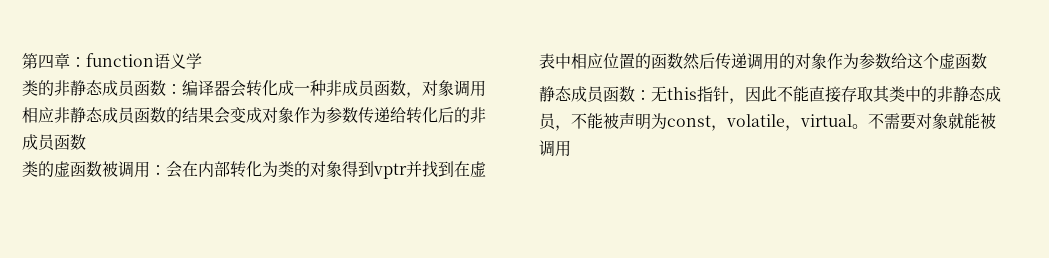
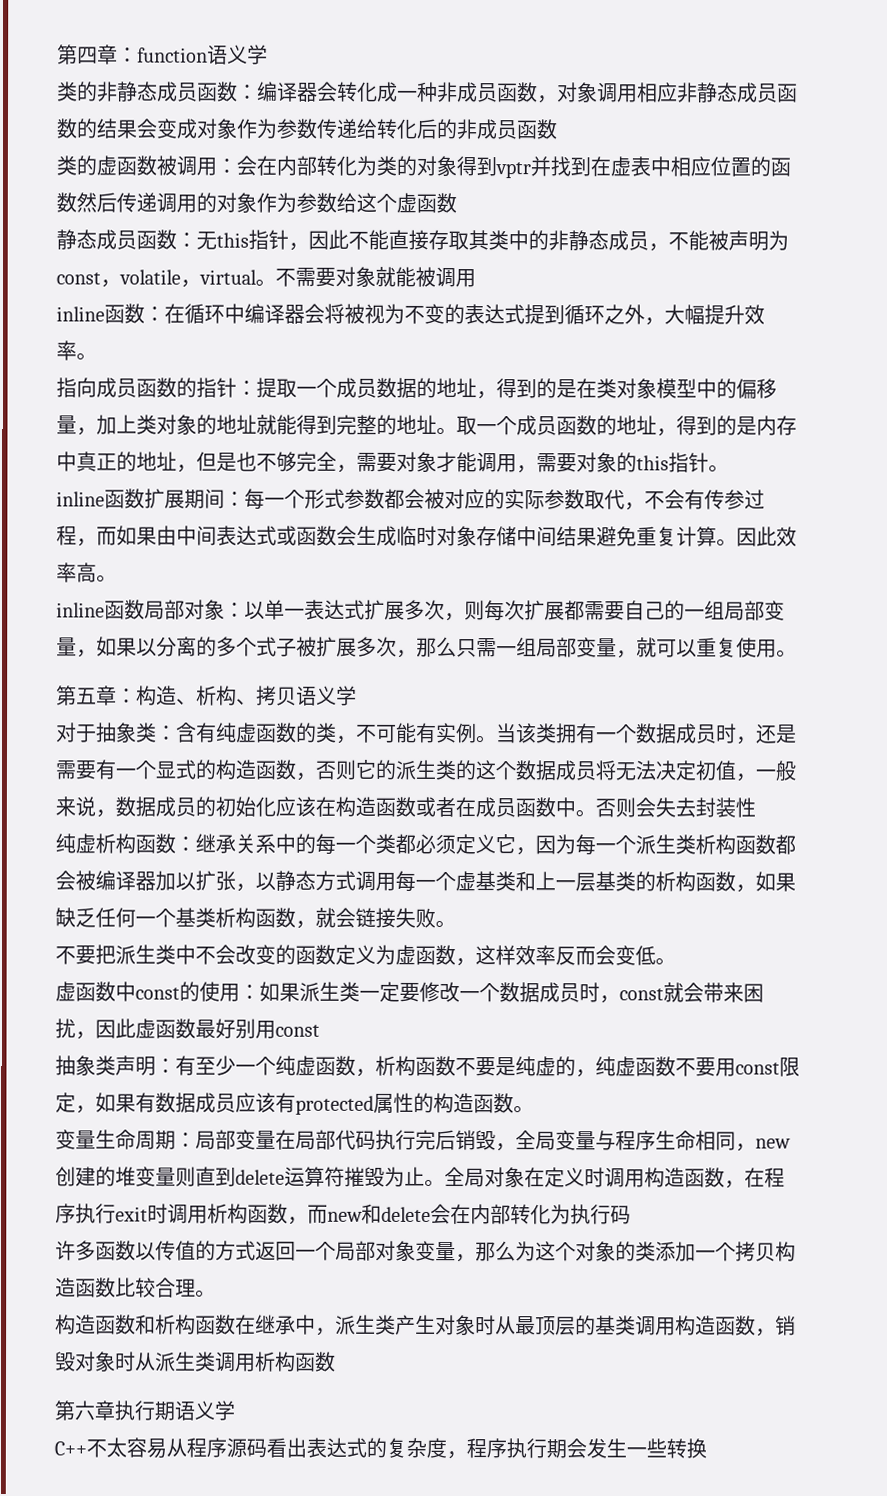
+ inline函数：在循环中编译器会将被视为不变的表达式提到循环之外，大幅提升效率。
+ 指向成员函数的指针：提取一个成员数据的地址，得到的是在类对象模型中的偏移量，加上类对象的地址就能得到完整的地址。取一个成员函数的地址，得到的是内存中真正的地址，但是也不够完全，需要对象才能调用，需要对象的this指针。
+ inline函数扩展期间：每一个形式参数都会被对应的实际参数取代，不会有传参过程，而如果由中间表达式或函数会生成临时对象存储中间结果避免重复计算。因此效率高。
+ inline函数局部对象：以单一表达式扩展多次，则每次扩展都需要自己的一组局部变量，如果以分离的多个式子被扩展多次，那么只需一组局部变量，就可以重复使用。
+ 第五章：构造、析构、拷贝语义学
+ 对于抽象类：含有纯虚函数的类，不可能有实例。当该类拥有一个数据成员时，还是需要有一个显式的构造函数，否则它的派生类的这个数据成员将无法决定初值，一般来说，数据成员的初始化应该在构造函数或者在成员函数中。否则会失去封装性
+ 纯虚析构函数：继承关系中的每一个类都必须定义它，因为每一个派生类析构函数都会被编译器加以扩张，以静态方式调用每一个虚基类和上一层基类的析构函数，如果缺乏任何一个基类析构函数，就会链接失败。
+ 不要把派生类中不会改变的函数定义为虚函数，这样效率反而会变低。
+ 虚函数中const的使用：如果派生类一定要修改一个数据成员时，const就会带来困扰，因此虚函数最好别用const
+ 抽象类声明：有至少一个纯虚函数，析构函数不要是纯虚的，纯虚函数不要用const限定，如果有数据成员应该有protected属性的构造函数。
+ 变量生命周期：局部变量在局部代码执行完后销毁，全局变量与程序生命相同，new创建的堆变量则直到delete运算符摧毁为止。全局对象在定义时调用构造函数，在程序执行exit时调用析构函数，而new和delete会在内部转化为执行码
+ 许多函数以传值的方式返回一个局部对象变量，那么为这个对象的类添加一个拷贝构造函数比较合理。
+ 构造函数和析构函数在继承中，派生类产生对象时从最顶层的基类调用构造函数，销毁对象时从派生类调用析构函数
+ 第六章执行期语义学
+ C++不太容易从程序源码看出表达式的复杂度，程序执行期会发生一些转换

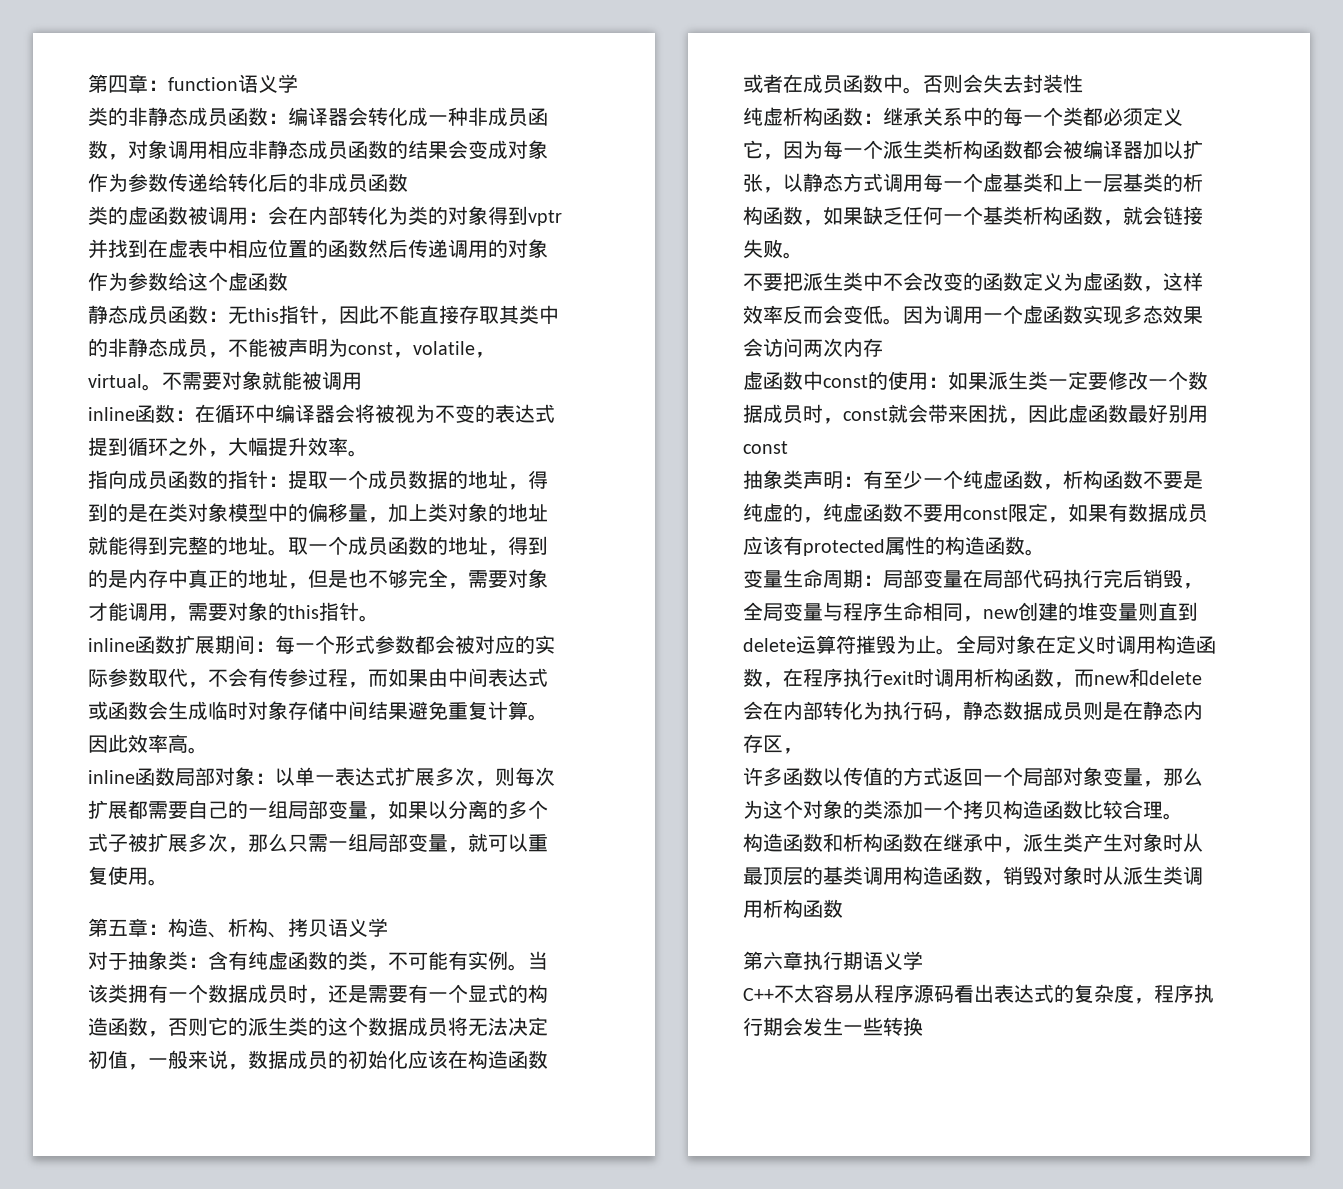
+ 因为调用一个虚函数实现多态效果会访问两次内存
- 全局对象在定义时调用构造函数，在程序执行exit时调用析构函数，而new和delete会在内部转化为执行码
+ 全局对象在定义时调用构造函数，在程序执行exit时调用析构函数，而new和delete会在内部转化为执行码，静态数据成员则是在静态内存区，

